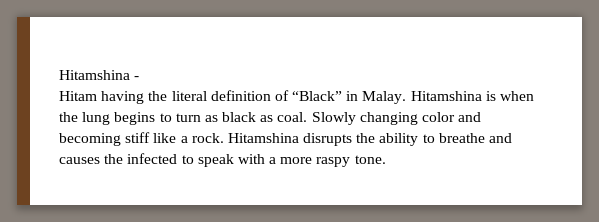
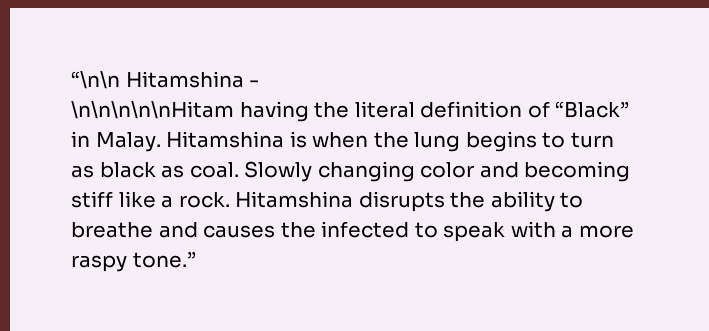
- Hitamshina -
+ “\n\n Hitamshina -
- Hitam having the literal definition of “Black” in Malay.
+ \n\n\n\n\nHitam having the literal definition of “Black” in Malay.
- Hitamshina disrupts the ability to breathe and causes the infected to speak with a more raspy tone.
+ Hitamshina disrupts the ability to breathe and causes the infected to speak with a more raspy tone.”

